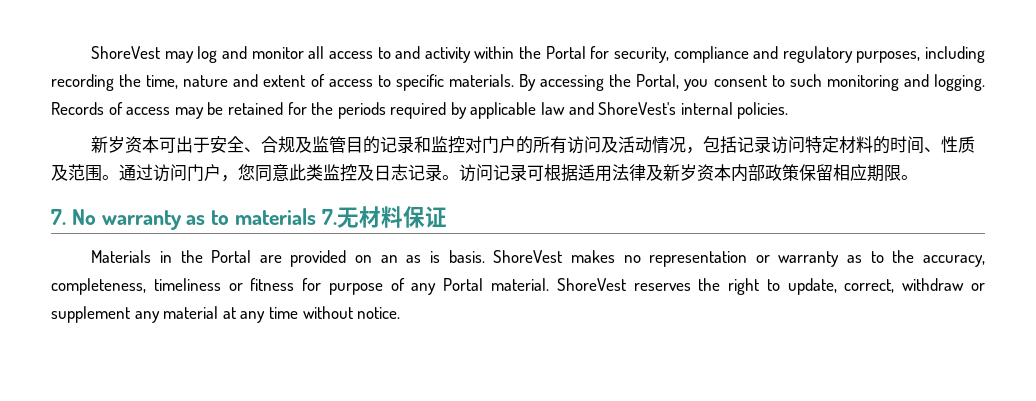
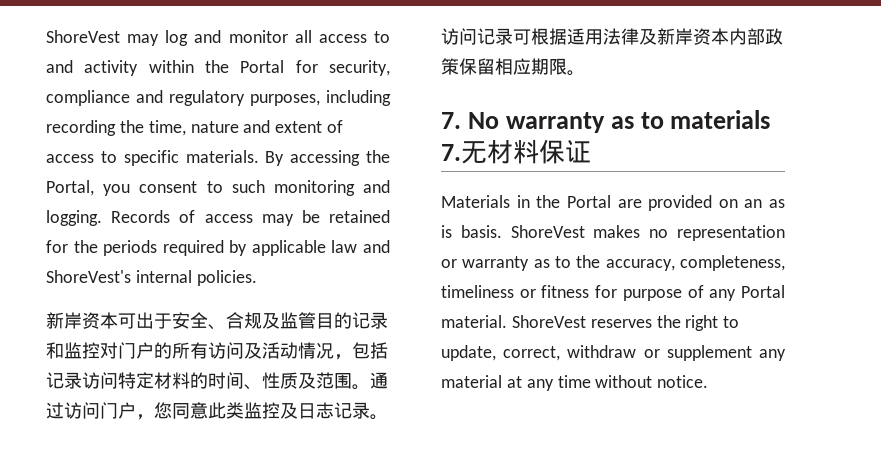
- 新岁资本可出于安全、合规及监管目的记录和监控对门户的所有访问及活动情况，包括记录访问特定材料的时间、性质及范围。
+ 新岸资本可出于安全、合规及监管目的记录和监控对门户的所有访问及活动情况，包括记录访问特定材料的时间、性质及范围。
- 访问记录可根据适用法律及新岁资本内部政策保留相应期限。
+ 访问记录可根据适用法律及新岸资本内部政策保留相应期限。

